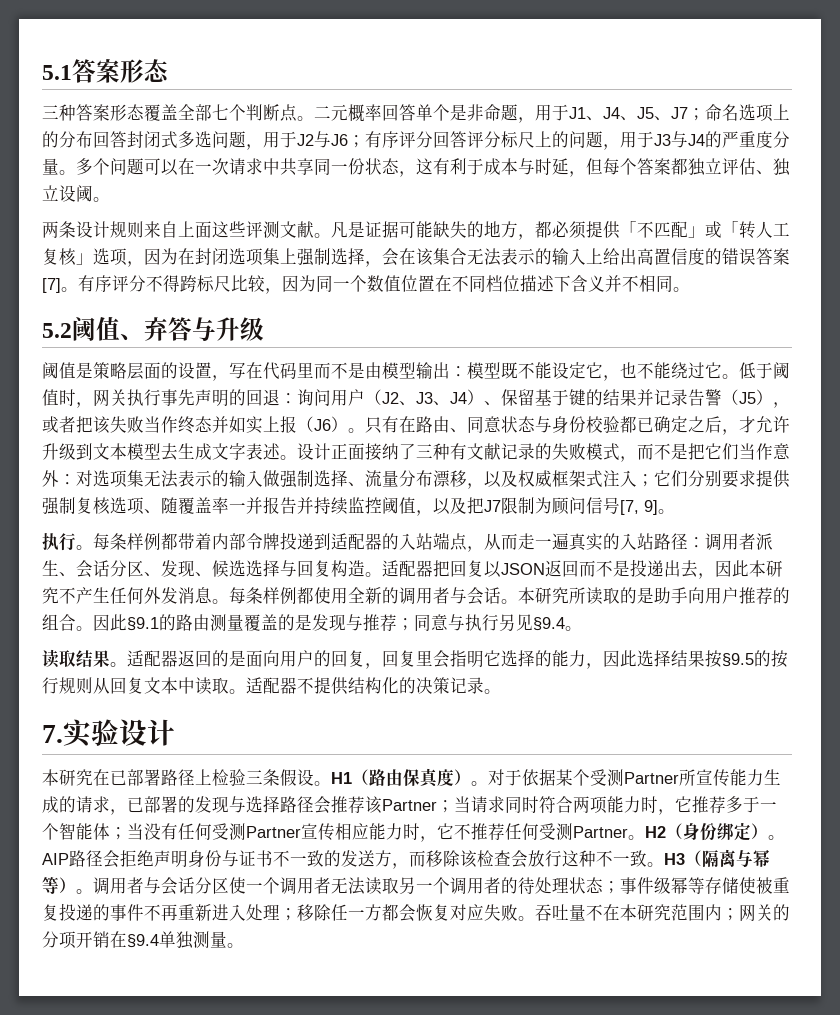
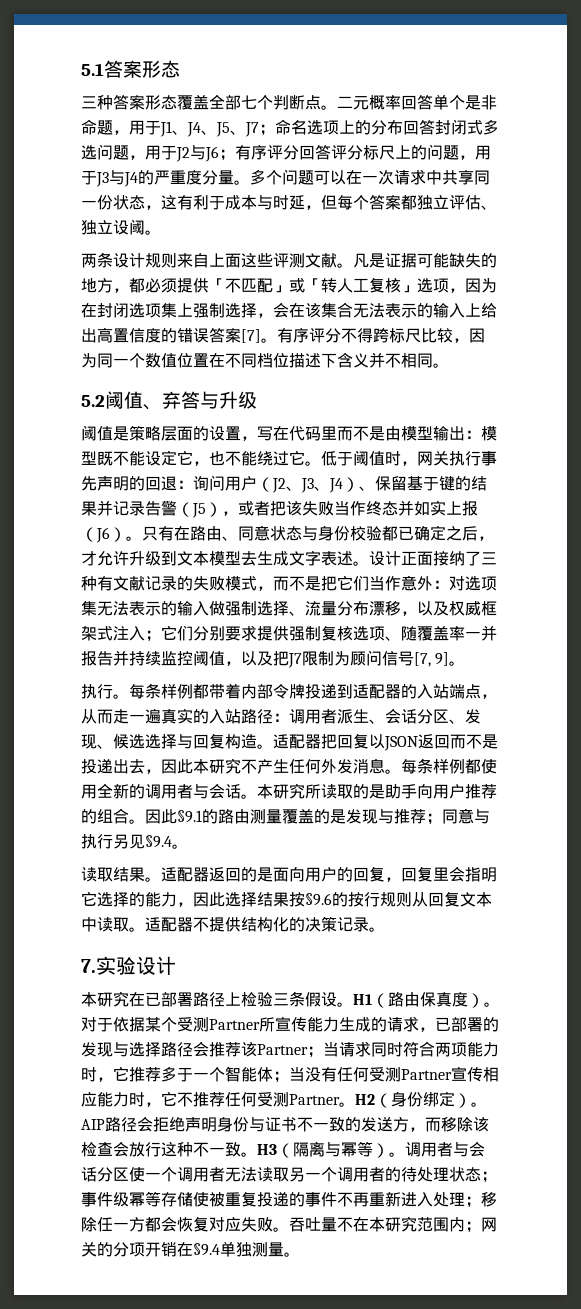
- 适配器返回的是面向用户的回复，回复里会指明它选择的能力，因此选择结果按§9.5的按行规则从回复文本中读取。
+ 适配器返回的是面向用户的回复，回复里会指明它选择的能力，因此选择结果按§9.6的按行规则从回复文本中读取。

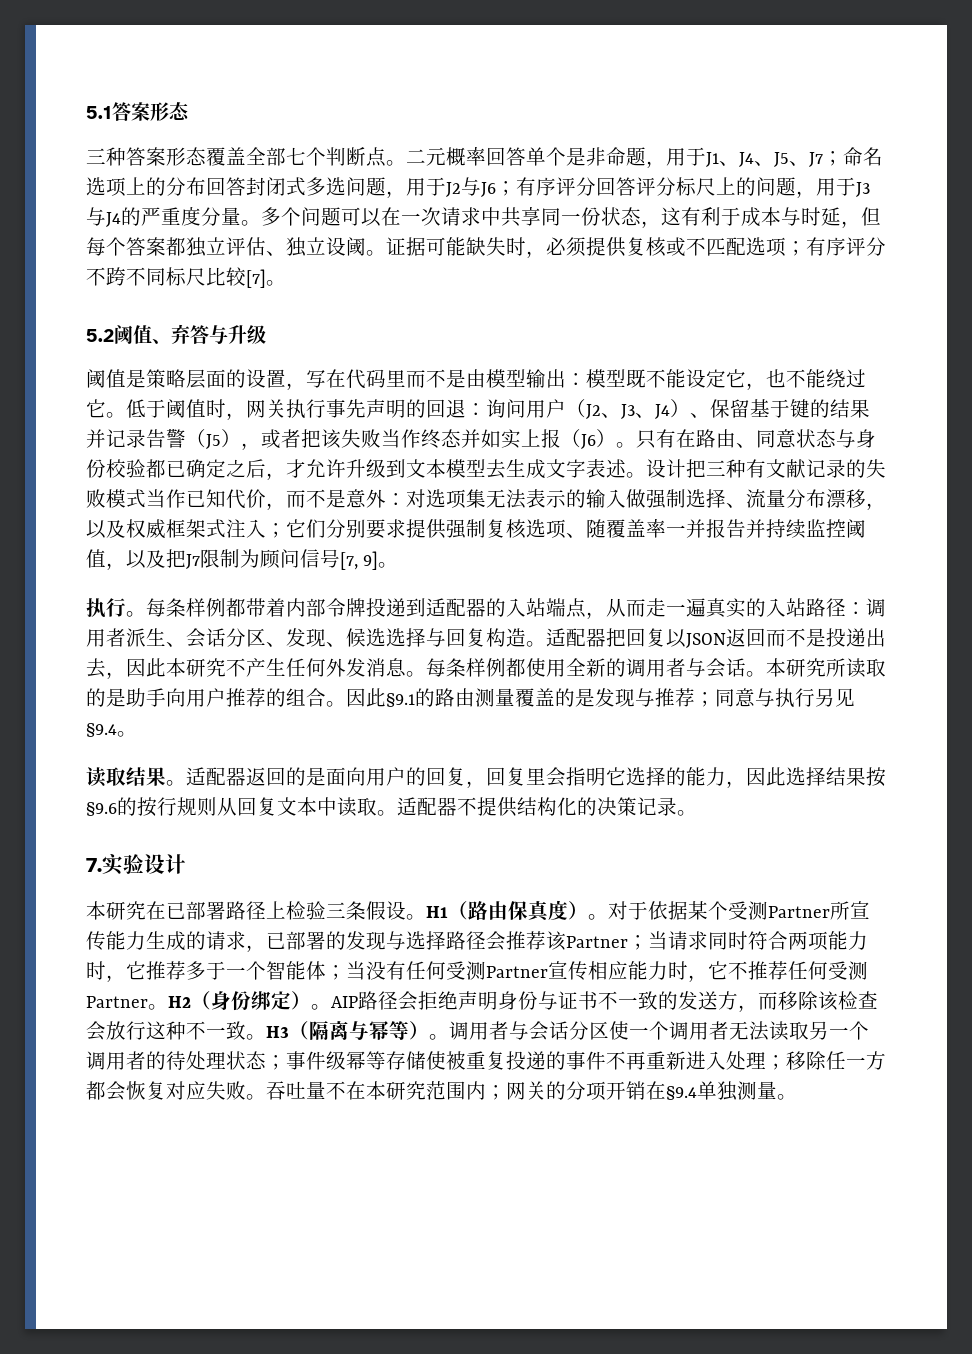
- 多个问题可以在一次请求中共享同一份状态，这有利于成本与时延，但每个答案都独立评估、独立设阈。
- 两条设计规则来自上面这些评测文献。凡是证据可能缺失的地方，都必须提供「不匹配」或「转人工复核」选项，因为在封闭选项集上强制选择，会在该集合无法表示的输入上给出高置信度的错误答案[7]。有序评分不得跨标尺比较，因为同一个数值位置在不同档位描述下含义并不相同。
+ 多个问题可以在一次请求中共享同一份状态，这有利于成本与时延，但每个答案都独立评估、独立设阈。证据可能缺失时，必须提供复核或不匹配选项；有序评分不跨不同标尺比较[7]。
- 设计正面接纳了三种有文献记录的失败模式，而不是把它们当作意外：对选项集无法表示的输入做强制选择、流量分布漂移，以及权威框架式注入；它们分别要求提供强制复核选项、随覆盖率一并报告并持续监控阈值，以及把J7限制为顾问信号[7, 9]。
+ 设计把三种有文献记录的失败模式当作已知代价，而不是意外：对选项集无法表示的输入做强制选择、流量分布漂移，以及权威框架式注入；它们分别要求提供强制复核选项、随覆盖率一并报告并持续监控阈值，以及把J7限制为顾问信号[7, 9]。

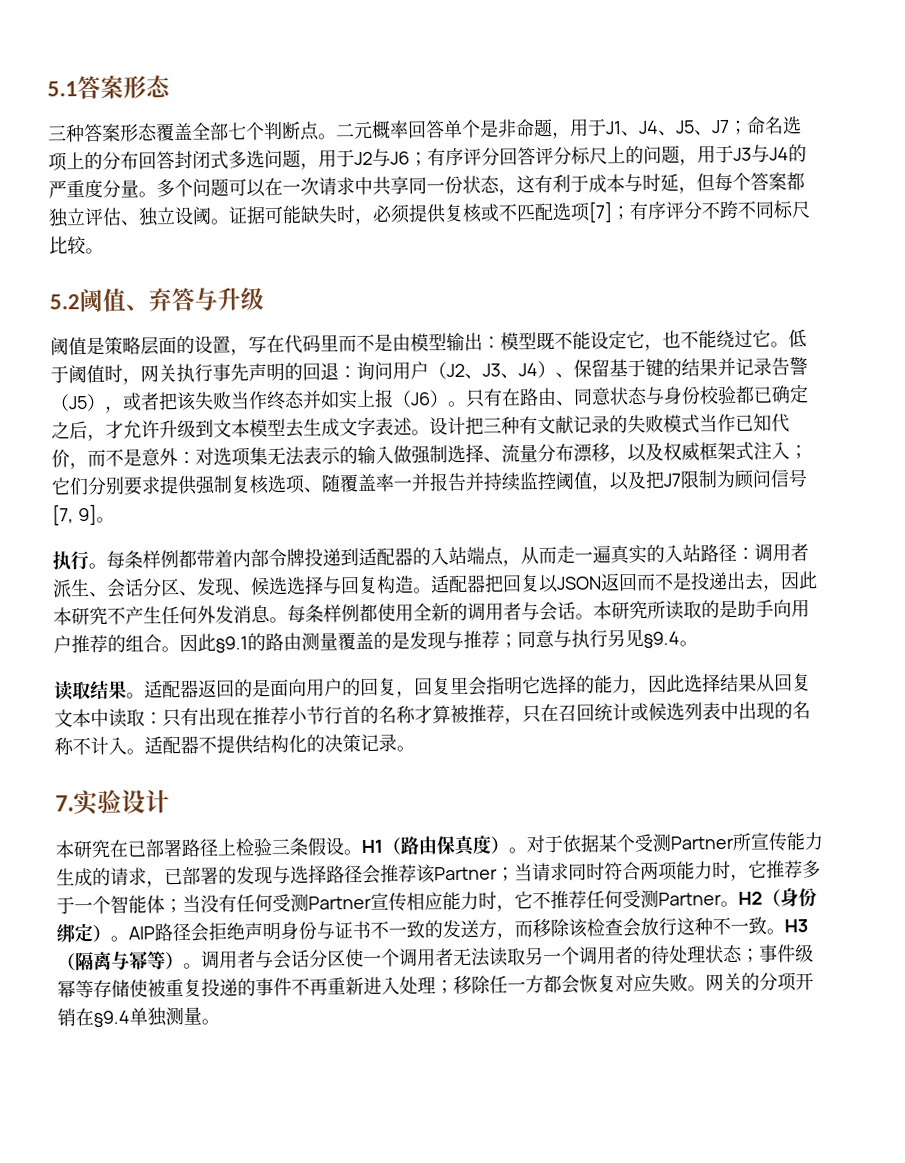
- 证据可能缺失时，必须提供复核或不匹配选项；有序评分不跨不同标尺比较[7]。
+ 证据可能缺失时，必须提供复核或不匹配选项[7]；有序评分不跨不同标尺比较。
- 适配器返回的是面向用户的回复，回复里会指明它选择的能力，因此选择结果按§9.6的按行规则从回复文本中读取。
+ 适配器返回的是面向用户的回复，回复里会指明它选择的能力，因此选择结果从回复文本中读取：只有出现在推荐小节行首的名称才算被推荐，只在召回统计或候选列表中出现的名称不计入。
- 吞吐量不在本研究范围内；网关的分项开销在§9.4单独测量。
+ 网关的分项开销在§9.4单独测量。

